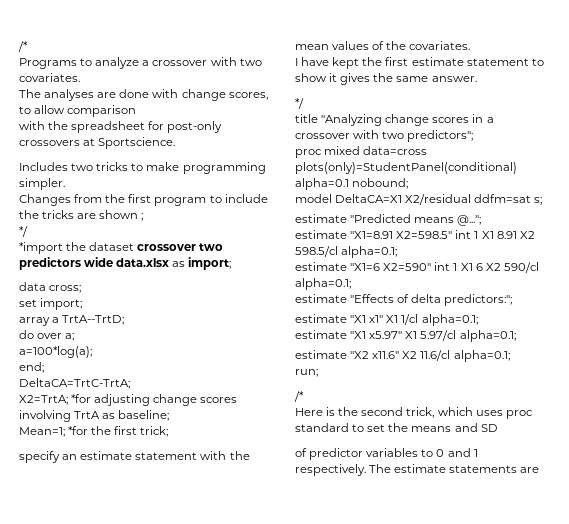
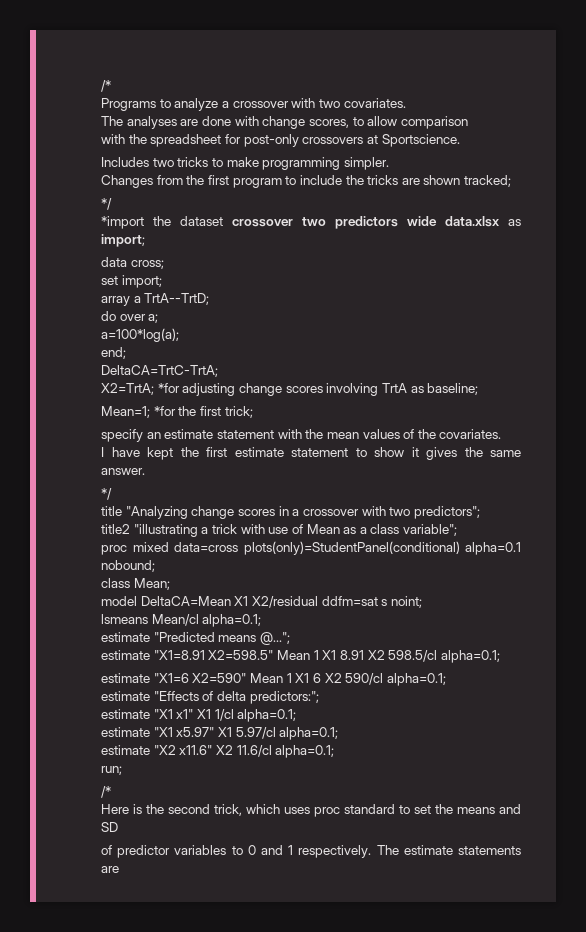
- Changes from the first program to include the tricks are shown ;
+ Changes from the first program to include the tricks are shown tracked;
+ title2 "illustrating a trick with use of Mean as a class variable";
+ class Mean;
- model DeltaCA=X1 X2/residual ddfm=sat s;
+ model DeltaCA=Mean X1 X2/residual ddfm=sat s noint;
+ lsmeans Mean/cl alpha=0.1;
- estimate "X1=8.91 X2=598.5" int 1 X1 8.91 X2 598.5/cl alpha=0.1;
+ estimate "X1=8.91 X2=598.5" Mean 1 X1 8.91 X2 598.5/cl alpha=0.1;
- estimate "X1=6 X2=590" int 1 X1 6 X2 590/cl alpha=0.1;
+ estimate "X1=6 X2=590" Mean 1 X1 6 X2 590/cl alpha=0.1;

